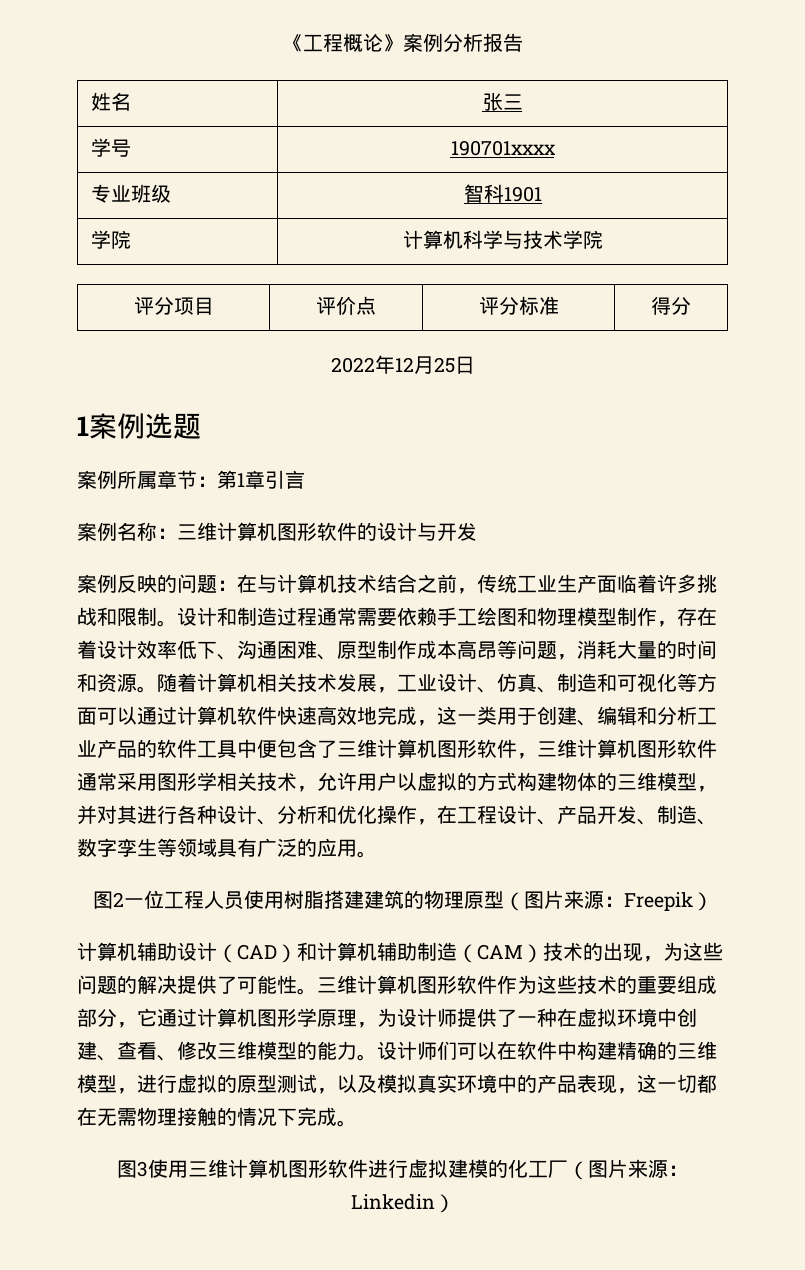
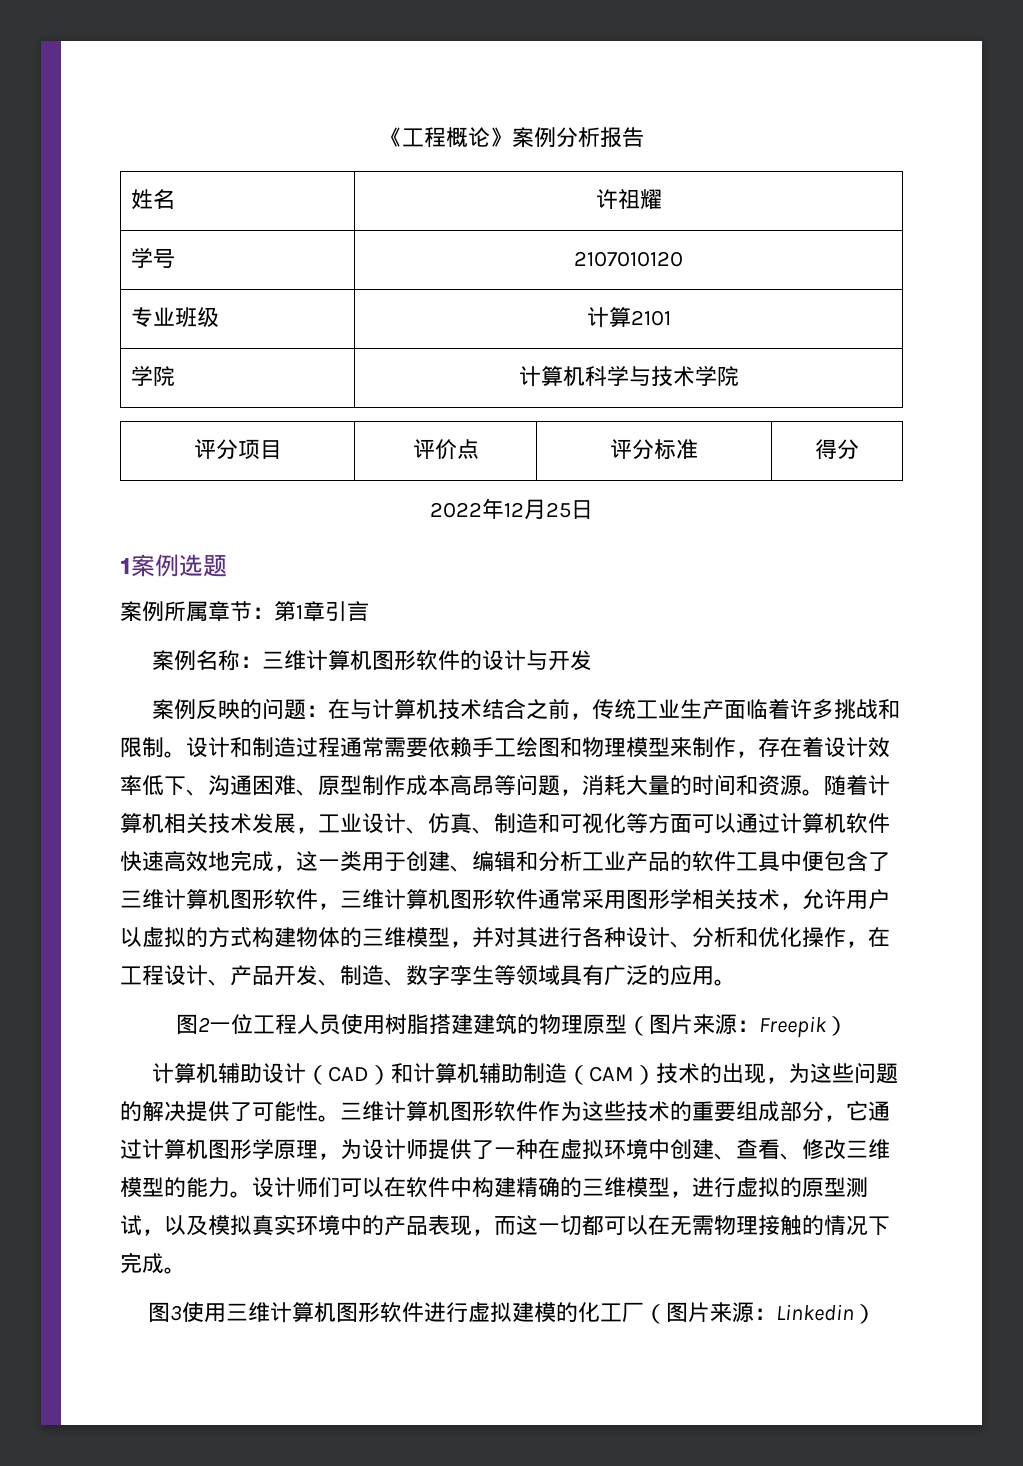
- 姓名 | 张三
+ 姓名 | 许祖耀
- 学号 | 190701xxxx
+ 学号 | 2107010120
- 专业班级 | 智科1901
+ 专业班级 | 计算2101
- 设计和制造过程通常需要依赖手工绘图和物理模型制作，存在着设计效率低下、沟通困难、原型制作成本高昂等问题，消耗大量的时间和资源。
+ 设计和制造过程通常需要依赖手工绘图和物理模型来制作，存在着设计效率低下、沟通困难、原型制作成本高昂等问题，消耗大量的时间和资源。
- 设计师们可以在软件中构建精确的三维模型，进行虚拟的原型测试，以及模拟真实环境中的产品表现，这一切都在无需物理接触的情况下完成。
+ 设计师们可以在软件中构建精确的三维模型，进行虚拟的原型测试，以及模拟真实环境中的产品表现，而这一切都可以在无需物理接触的情况下完成。

